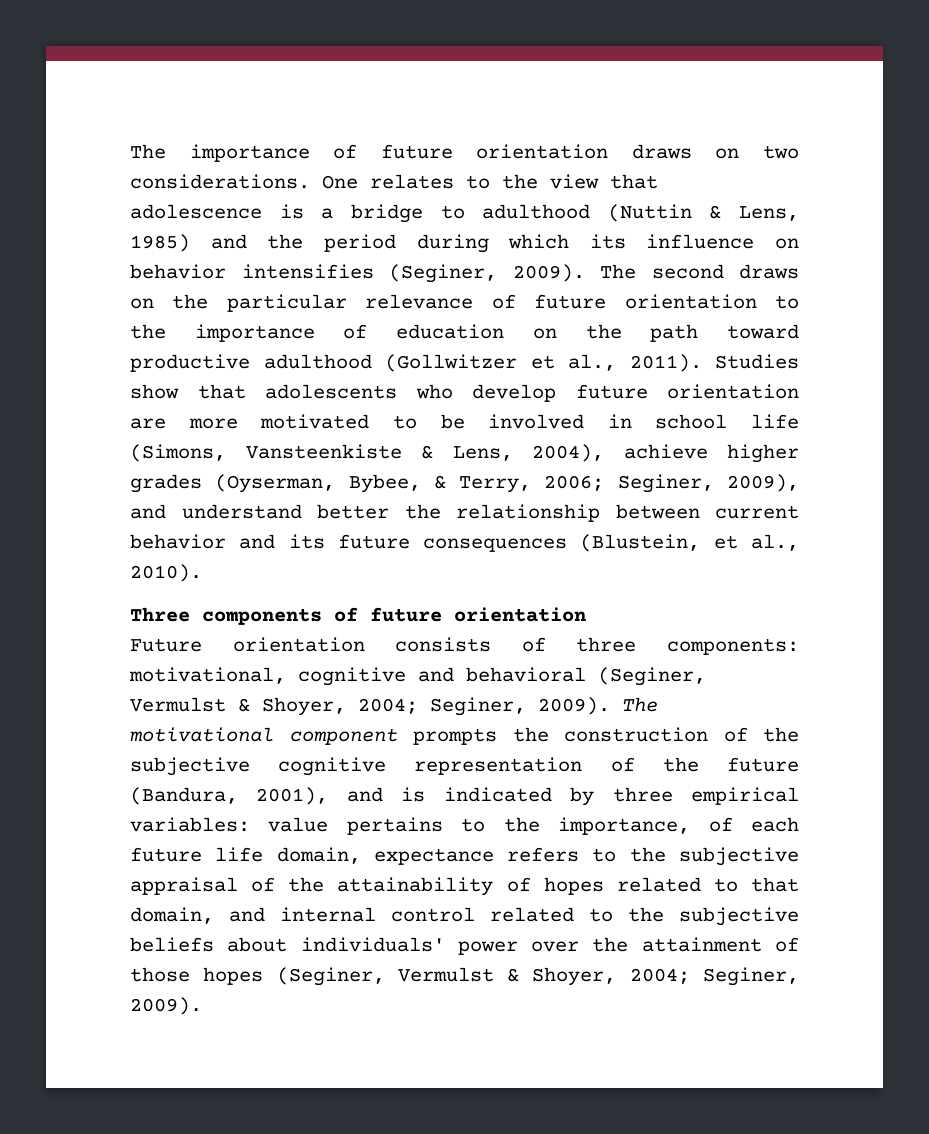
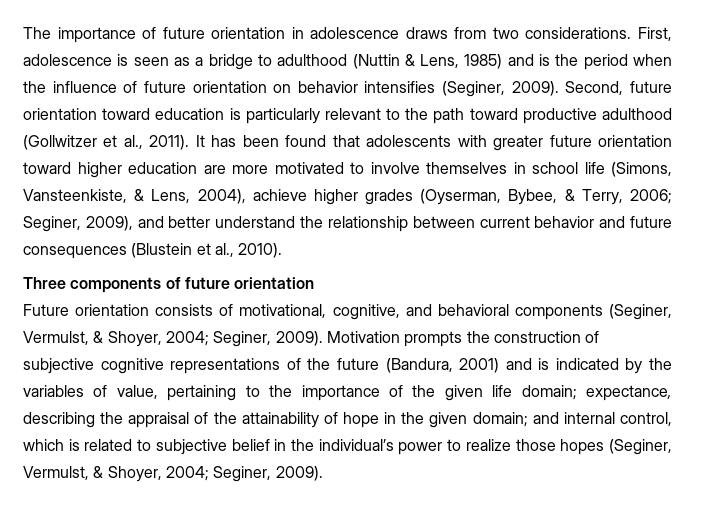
- The importance of future orientation draws on two considerations. One relates to the view that adolescence is a bridge to adulthood (Nuttin & Lens, 1985) and the period during which its influence on behavior intensifies (Seginer, 2009).
+ The importance of future orientation in adolescence draws from two considerations. First, adolescence is seen as a bridge to adulthood (Nuttin & Lens, 1985) and is the period when the influence of future orientation on behavior intensifies (Seginer, 2009).
- The second draws on the particular relevance of future orientation to the importance of education on the path toward productive adulthood (Gollwitzer et al., 2011).
+ Second, future orientation toward education is particularly relevant to the path toward productive adulthood (Gollwitzer et al., 2011).
- Studies show that adolescents who develop future orientation are more motivated to be involved in school life (Simons, Vansteenkiste & Lens, 2004), achieve higher grades (Oyserman, Bybee, & Terry, 2006; Seginer, 2009), and understand better the relationship between current behavior and its future consequences (Blustein, et al., 2010).
+ It has been found that adolescents with greater future orientation toward higher education are more motivated to involve themselves in school life (Simons, Vansteenkiste, & Lens, 2004), achieve higher grades (Oyserman, Bybee, & Terry, 2006; Seginer, 2009), and better understand the relationship between current behavior and future consequences (Blustein et al., 2010).
- Future orientation consists of three components: motivational, cognitive and behavioral (Seginer, Vermulst & Shoyer, 2004; Seginer, 2009). The motivational component prompts the construction of the subjective cognitive representation of the future (Bandura, 2001), and is indicated by three empirical variables: value pertains to the importance, of each future life domain, expectance refers to the subjective appraisal of the attainability of hopes related to that domain, and internal control related to the subjective beliefs about individuals' power over the attainment of those hopes (Seginer, Vermulst & Shoyer, 2004; Seginer, 2009).
+ Future orientation consists of motivational, cognitive, and behavioral components (Seginer, Vermulst, & Shoyer, 2004; Seginer, 2009). Motivation prompts the construction of subjective cognitive representations of the future (Bandura, 2001) and is indicated by the variables of value, pertaining to the importance of the given life domain; expectance, describing the appraisal of the attainability of hope in the given domain; and internal control, which is related to subjective belief in the individual’s power to realize those hopes (Seginer, Vermulst, & Shoyer, 2004; Seginer, 2009).

